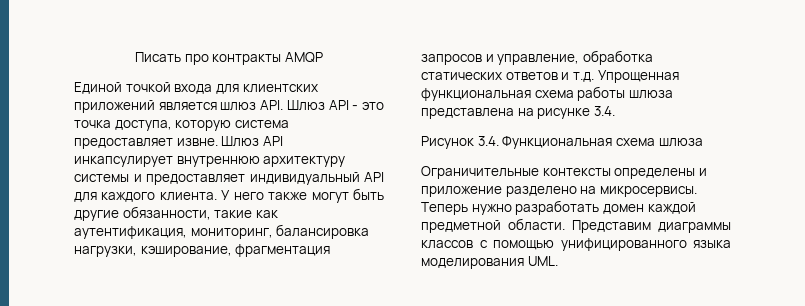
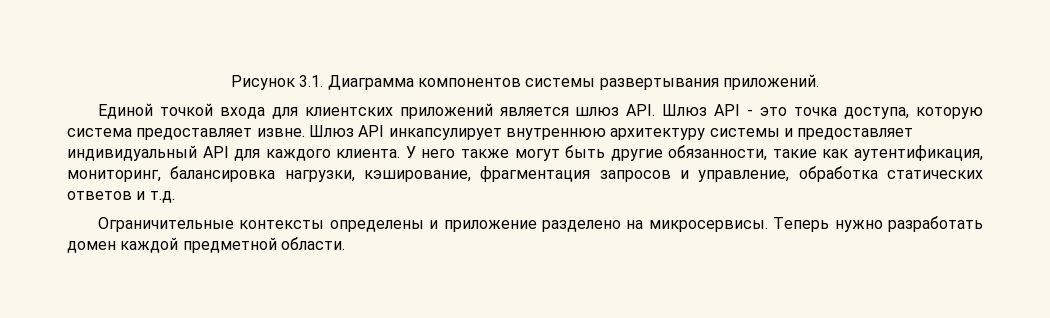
- Писать про контракты AMQP
+ Рисунок 3.1. Диаграмма компонентов системы развертывания приложений.
- У него также могут быть другие обязанности, такие как аутентификация, мониторинг, балансировка нагрузки, кэширование, фрагментация запросов и управление, обработка статических ответов и т.д. Упрощенная функциональная схема работы шлюза представлена на рисунке 3.4.
- Рисунок 3.4. Функциональная схема шлюза
+ У него также могут быть другие обязанности, такие как аутентификация, мониторинг, балансировка нагрузки, кэширование, фрагментация запросов и управление, обработка статических ответов и т.д.
- Представим диаграммы классов с помощью унифицированного языка моделирования UML.

